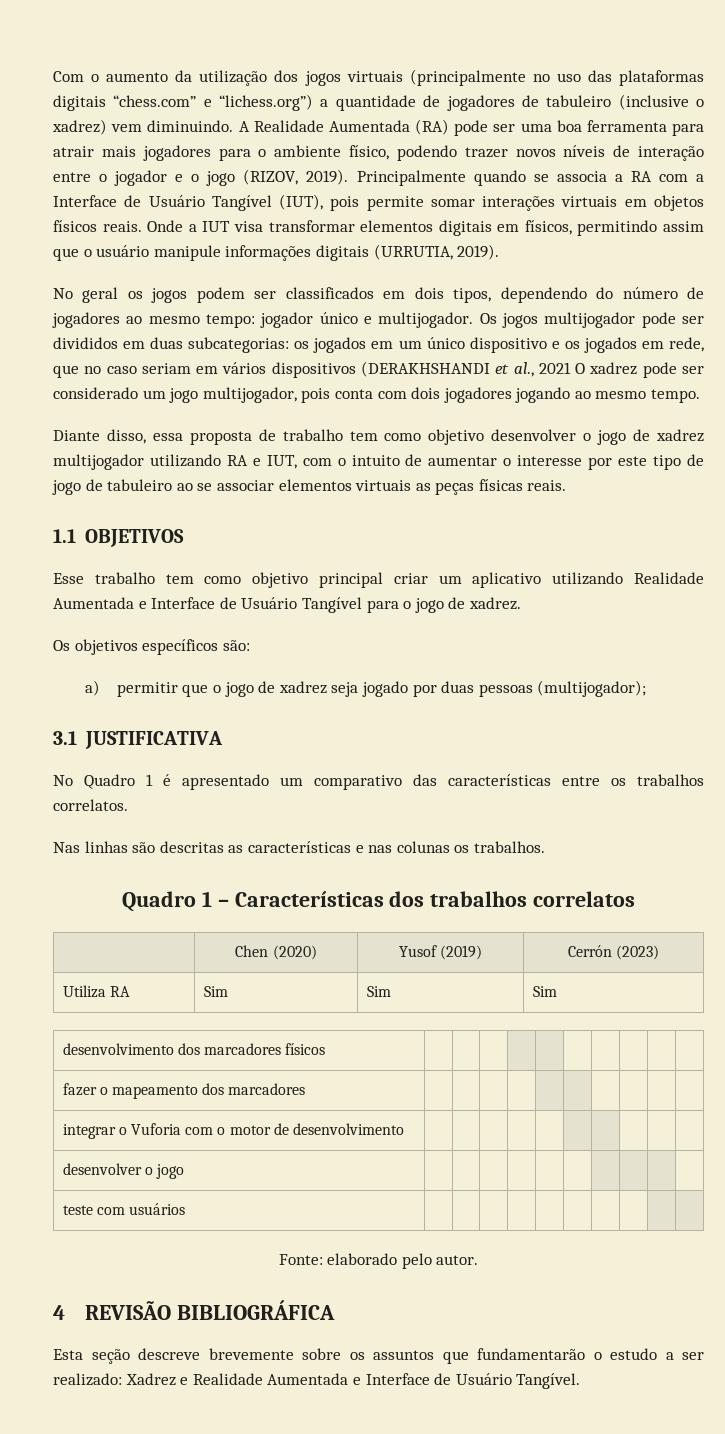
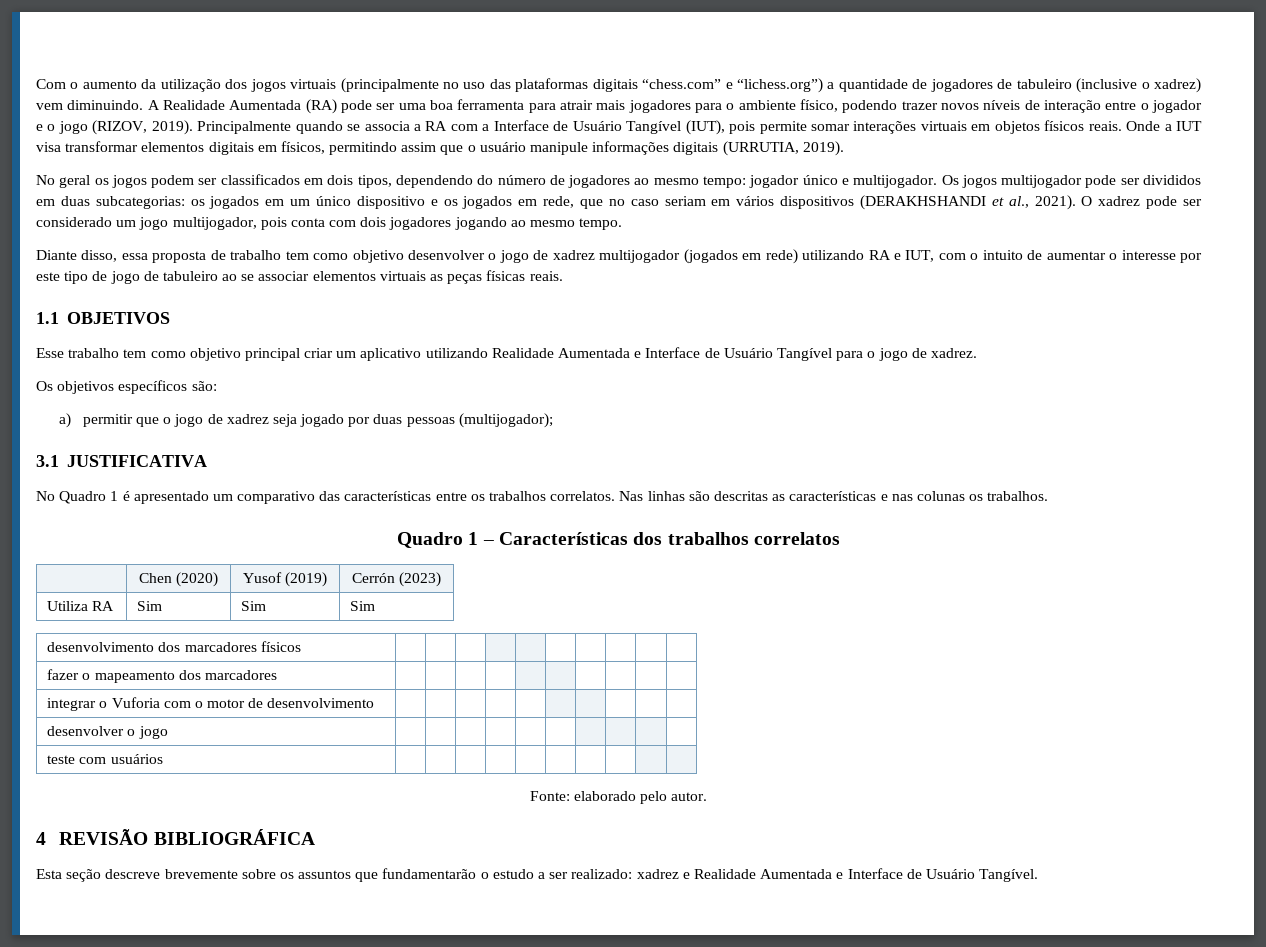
- Os jogos multijogador pode ser divididos em duas subcategorias: os jogados em um único dispositivo e os jogados em rede, que no caso seriam em vários dispositivos (DERAKHSHANDI et al., 2021 O xadrez pode ser considerado um jogo multijogador, pois conta com dois jogadores jogando ao mesmo tempo.
+ Os jogos multijogador pode ser divididos em duas subcategorias: os jogados em um único dispositivo e os jogados em rede, que no caso seriam em vários dispositivos (DERAKHSHANDI et al., 2021). O xadrez pode ser considerado um jogo multijogador, pois conta com dois jogadores jogando ao mesmo tempo.
- Diante disso, essa proposta de trabalho tem como objetivo desenvolver o jogo de xadrez multijogador utilizando RA e IUT, com o intuito de aumentar o interesse por este tipo de jogo de tabuleiro ao se associar elementos virtuais as peças físicas reais.
+ Diante disso, essa proposta de trabalho tem como objetivo desenvolver o jogo de xadrez multijogador (jogados em rede) utilizando RA e IUT, com o intuito de aumentar o interesse por este tipo de jogo de tabuleiro ao se associar elementos virtuais as peças físicas reais.
- No Quadro 1 é apresentado um comparativo das características entre os trabalhos correlatos.
- Nas linhas são descritas as características e nas colunas os trabalhos.
+ No Quadro 1 é apresentado um comparativo das características entre os trabalhos correlatos. Nas linhas são descritas as características e nas colunas os trabalhos.
- Esta seção descreve brevemente sobre os assuntos que fundamentarão o estudo a ser realizado: Xadrez e Realidade Aumentada e Interface de Usuário Tangível.
+ Esta seção descreve brevemente sobre os assuntos que fundamentarão o estudo a ser realizado: xadrez e Realidade Aumentada e Interface de Usuário Tangível.

